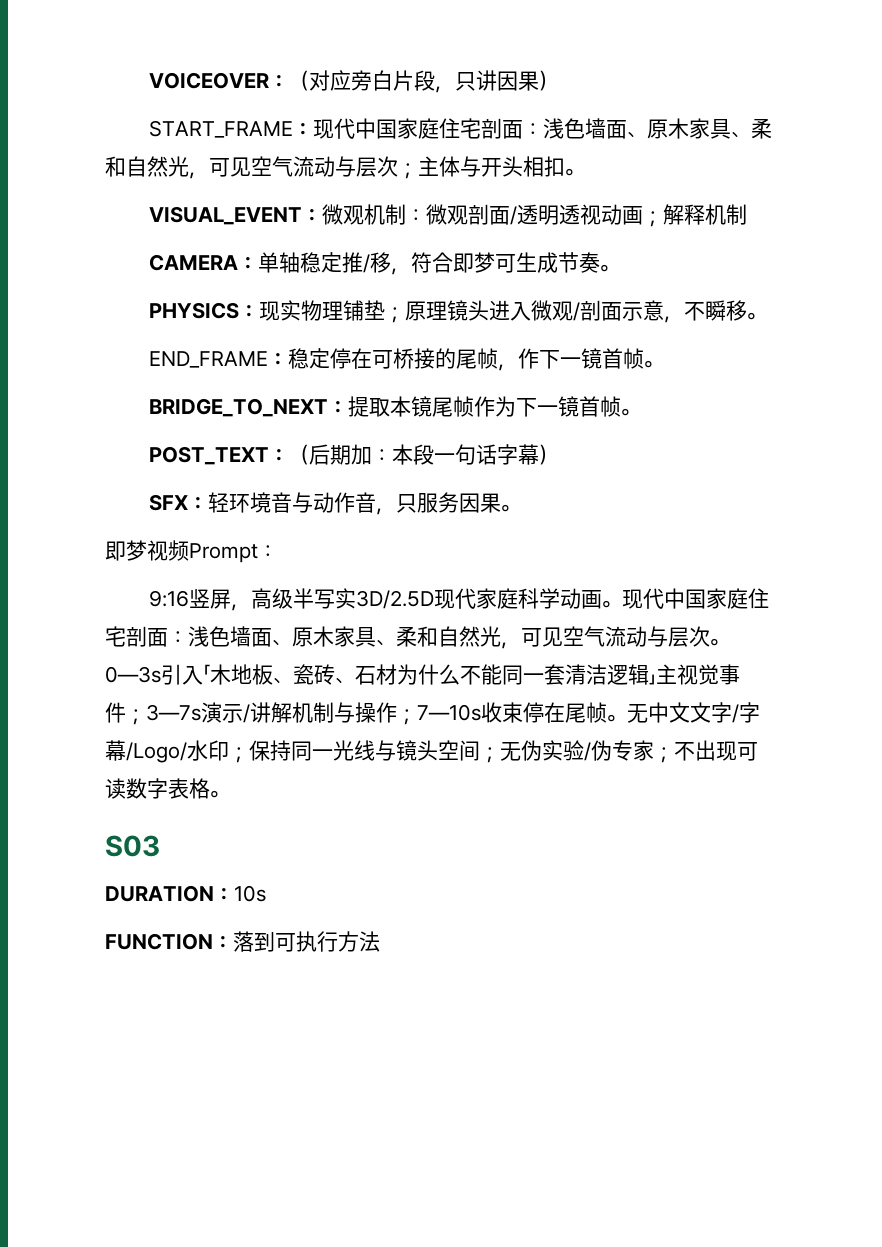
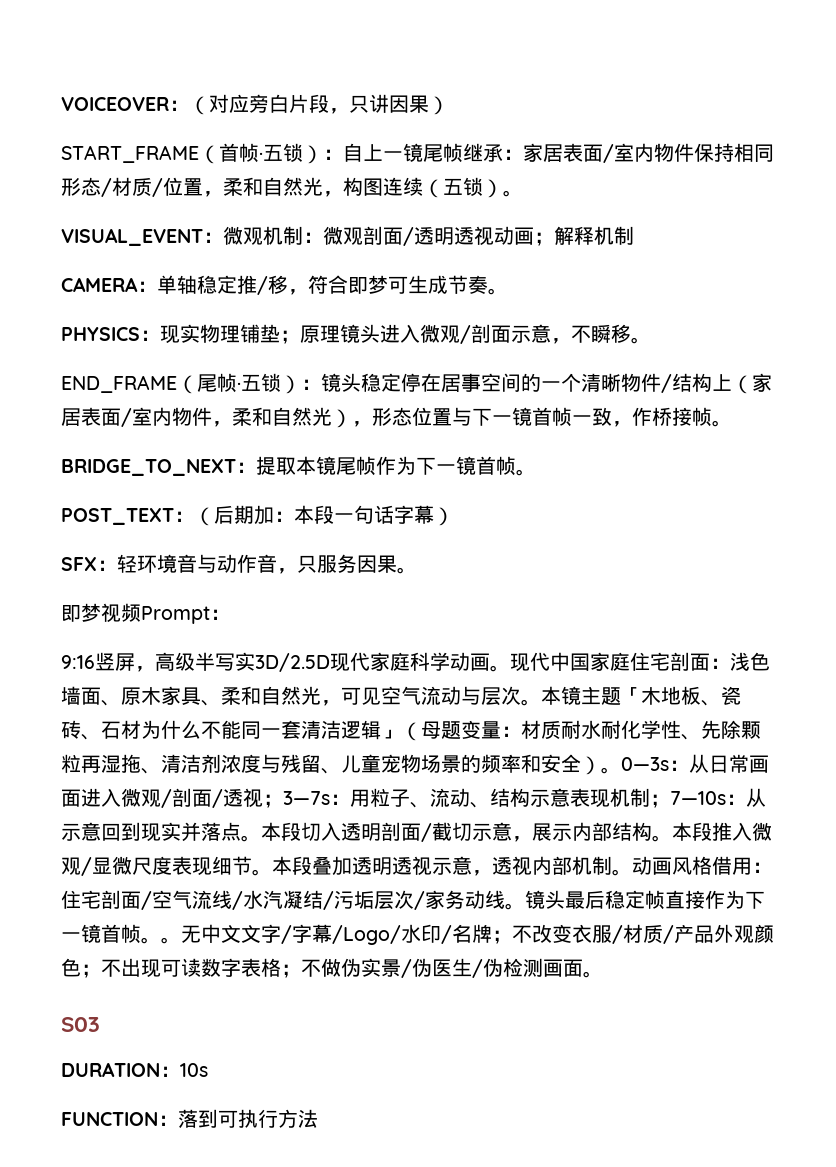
- START_FRAME：现代中国家庭住宅剖面：浅色墙面、原木家具、柔和自然光，可见空气流动与层次；主体与开头相扣。
+ START_FRAME（首帧·五锁）：自上一镜尾帧继承：家居表面/室内物件保持相同形态/材质/位置，柔和自然光，构图连续（五锁）。
- END_FRAME：稳定停在可桥接的尾帧，作下一镜首帧。
+ END_FRAME（尾帧·五锁）：镜头稳定停在居事空间的一个清晰物件/结构上（家居表面/室内物件，柔和自然光），形态位置与下一镜首帧一致，作桥接帧。
- 0—3s引入「木地板、瓷砖、石材为什么不能同一套清洁逻辑」主视觉事件；3—7s演示/讲解机制与操作；7—10s收束停在尾帧。
+ 本镜主题「木地板、瓷砖、石材为什么不能同一套清洁逻辑」（母题变量：材质耐水耐化学性、先除颗粒再湿拖、清洁剂浓度与残留、儿童宠物场景的频率和安全）。0—3s：从日常画面进入微观/剖面/透视；3—7s：用粒子、流动、结构示意表现机制；7—10s：从示意回到现实并落点。本段切入透明剖面/截切示意，展示内部结构。本段推入微观/显微尺度表现细节。本段叠加透明透视示意，透视内部机制。动画风格借用：住宅剖面/空气流线/水汽凝结/污垢层次/家务动线。镜头最后稳定帧直接作为下一镜首帧。。
- 无中文文字/字幕/Logo/水印；保持同一光线与镜头空间；无伪实验/伪专家；不出现可读数字表格。
+ 无中文文字/字幕/Logo/水印/名牌；不改变衣服/材质/产品外观颜色；不出现可读数字表格；不做伪实景/伪医生/伪检测画面。

